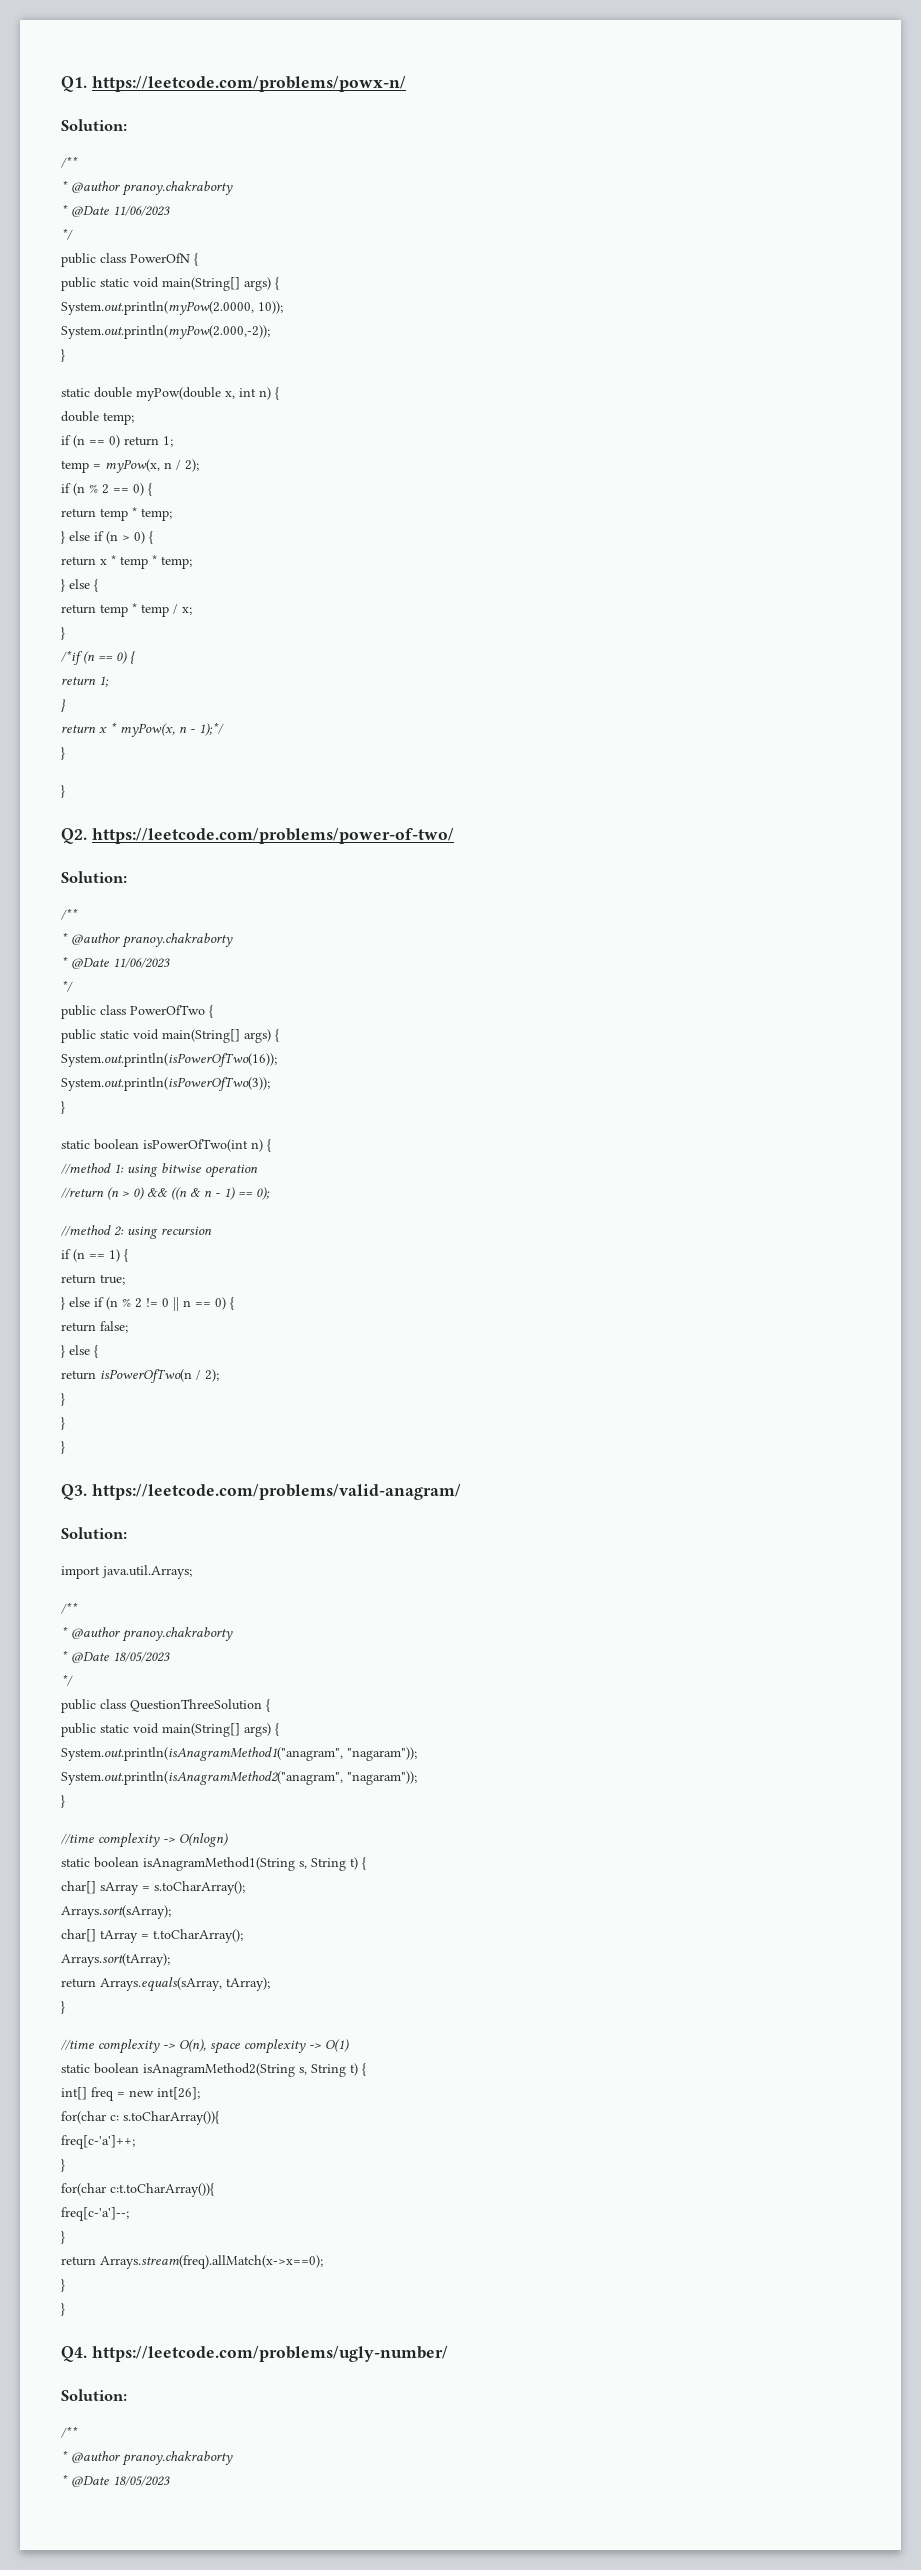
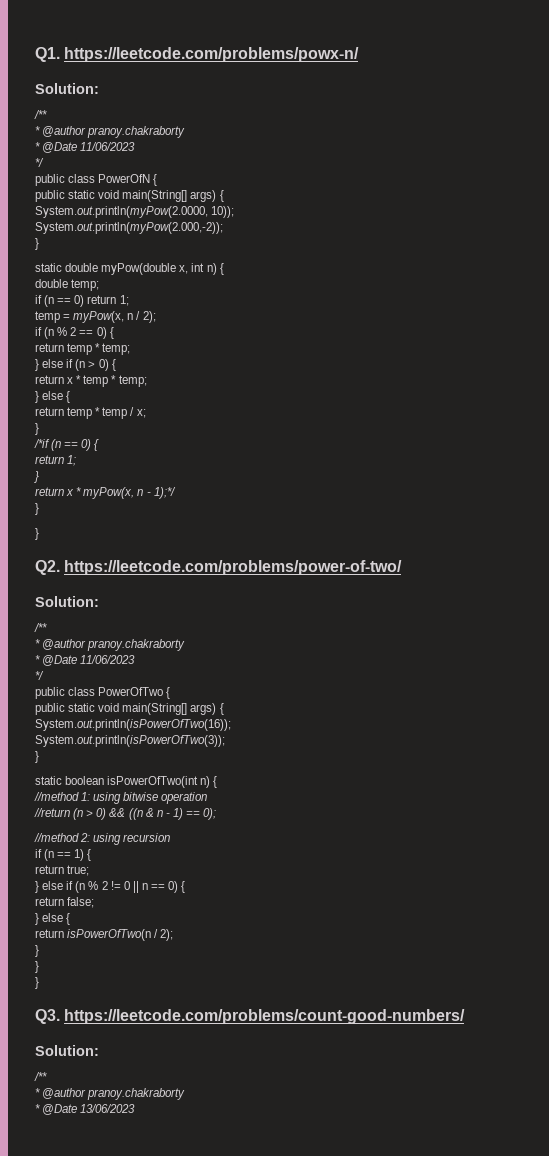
- Q3. https://leetcode.com/problems/valid-anagram/
- Solution:
- import java.util.Arrays;
- /**
- * @author pranoy.chakraborty
- * @Date 18/05/2023
- */
- public class QuestionThreeSolution {
- public static void main(String[] args) {
- System.out.println(isAnagramMethod1("anagram", "nagaram"));
- System.out.println(isAnagramMethod2("anagram", "nagaram"));
- }
- //time complexity -> O(nlogn)
- static boolean isAnagramMethod1(String s, String t) {
- char[] sArray = s.toCharArray();
- Arrays.sort(sArray);
- char[] tArray = t.toCharArray();
- Arrays.sort(tArray);
- return Arrays.equals(sArray, tArray);
- }
- //time complexity -> O(n), space complexity -> O(1)
- static boolean isAnagramMethod2(String s, String t) {
- int[] freq = new int[26];
- for(char c: s.toCharArray()){
- freq[c-'a']++;
- }
- for(char c:t.toCharArray()){
- freq[c-'a']--;
- }
- return Arrays.stream(freq).allMatch(x->x==0);
- }
- }
- Q4. https://leetcode.com/problems/ugly-number/
+ Q3. https://leetcode.com/problems/count-good-numbers/
  Solution:
  /**
  * @author pranoy.chakraborty
- * @Date 18/05/2023
+ * @Date 13/06/2023

